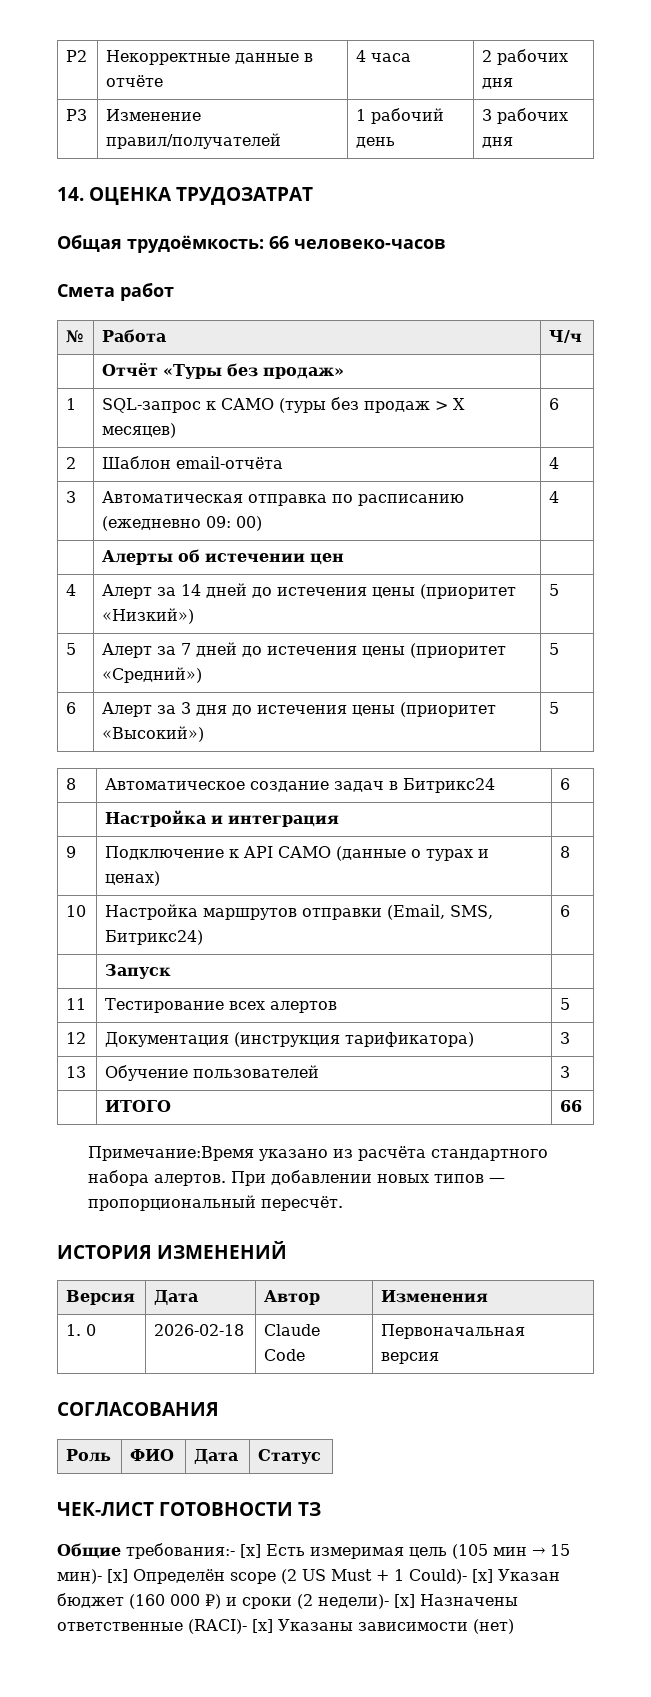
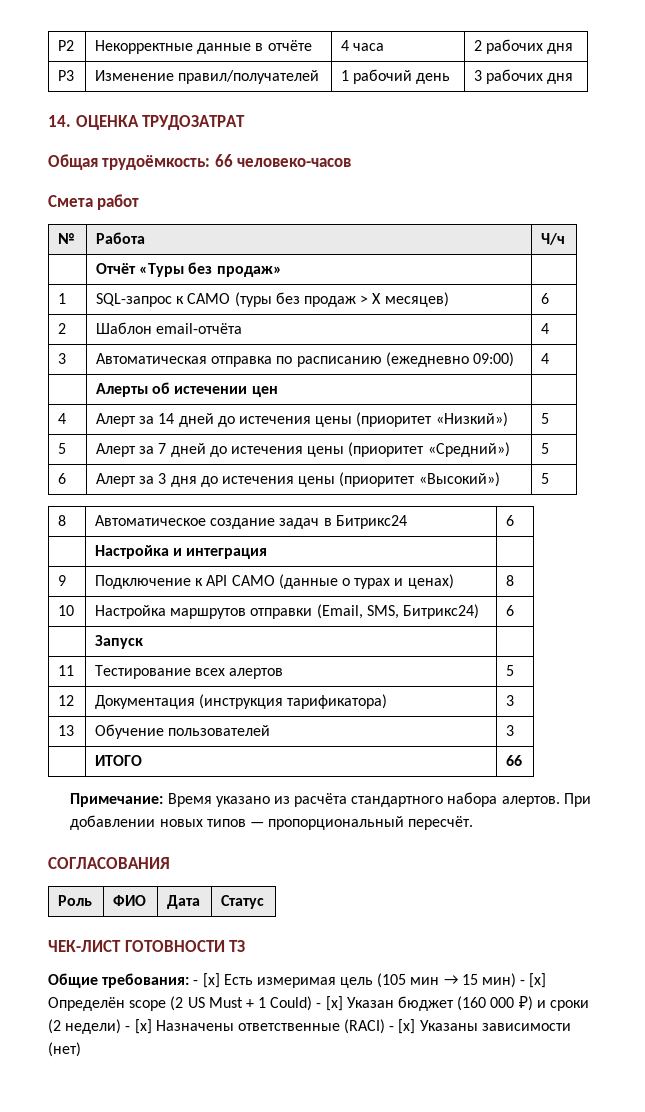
- 3 | Автоматическая отправка по расписанию (ежедневно 09: 00) | 4
+ 3 | Автоматическая отправка по расписанию (ежедневно 09:00) | 4
- Примечание:Время указано из расчёта стандартного набора алертов.
+ Примечание: Время указано из расчёта стандартного набора алертов.
- ИСТОРИЯ ИЗМЕНЕНИЙ
- Версия | Дата | Автор | Изменения
- 1. 0 | 2026-02-18 | Claude Code | Первоначальная версия
- Общие требования:- [x] Есть измеримая цель (105 мин → 15 мин)- [x] Определён scope (2 US Must + 1 Could)- [x] Указан бюджет (160 000 ₽) и сроки (2 недели)- [x] Назначены ответственные (RACI)- [x] Указаны зависимости (нет)
+ Общие требования: - [x] Есть измеримая цель (105 мин → 15 мин) - [x] Определён scope (2 US Must + 1 Could) - [x] Указан бюджет (160 000 ₽) и сроки (2 недели) - [x] Назначены ответственные (RACI) - [x] Указаны зависимости (нет)

